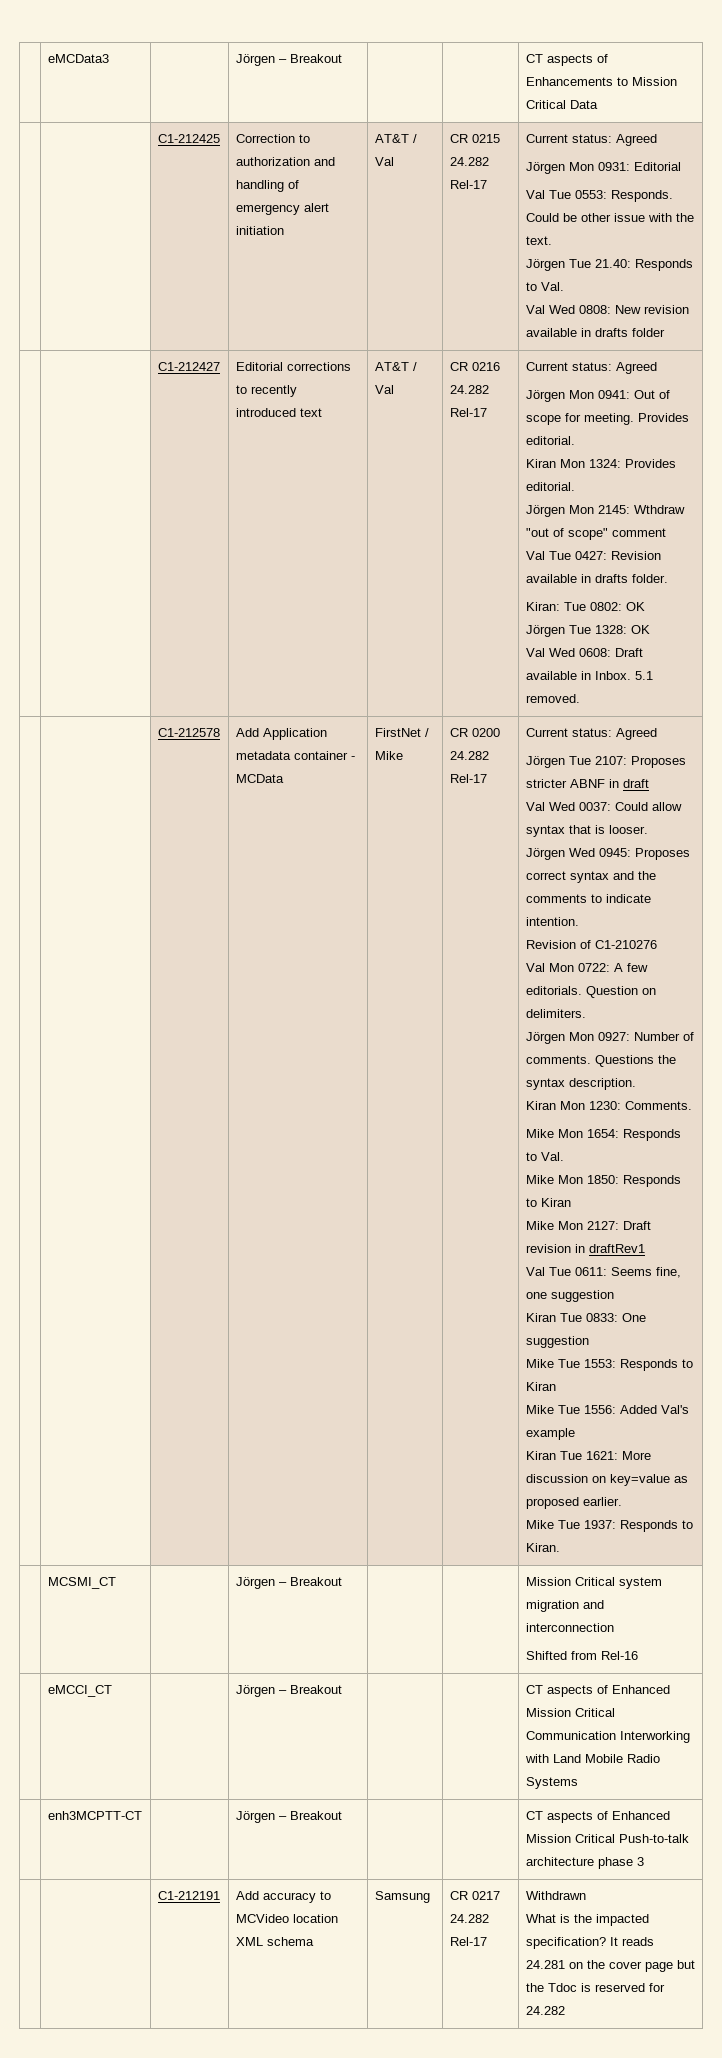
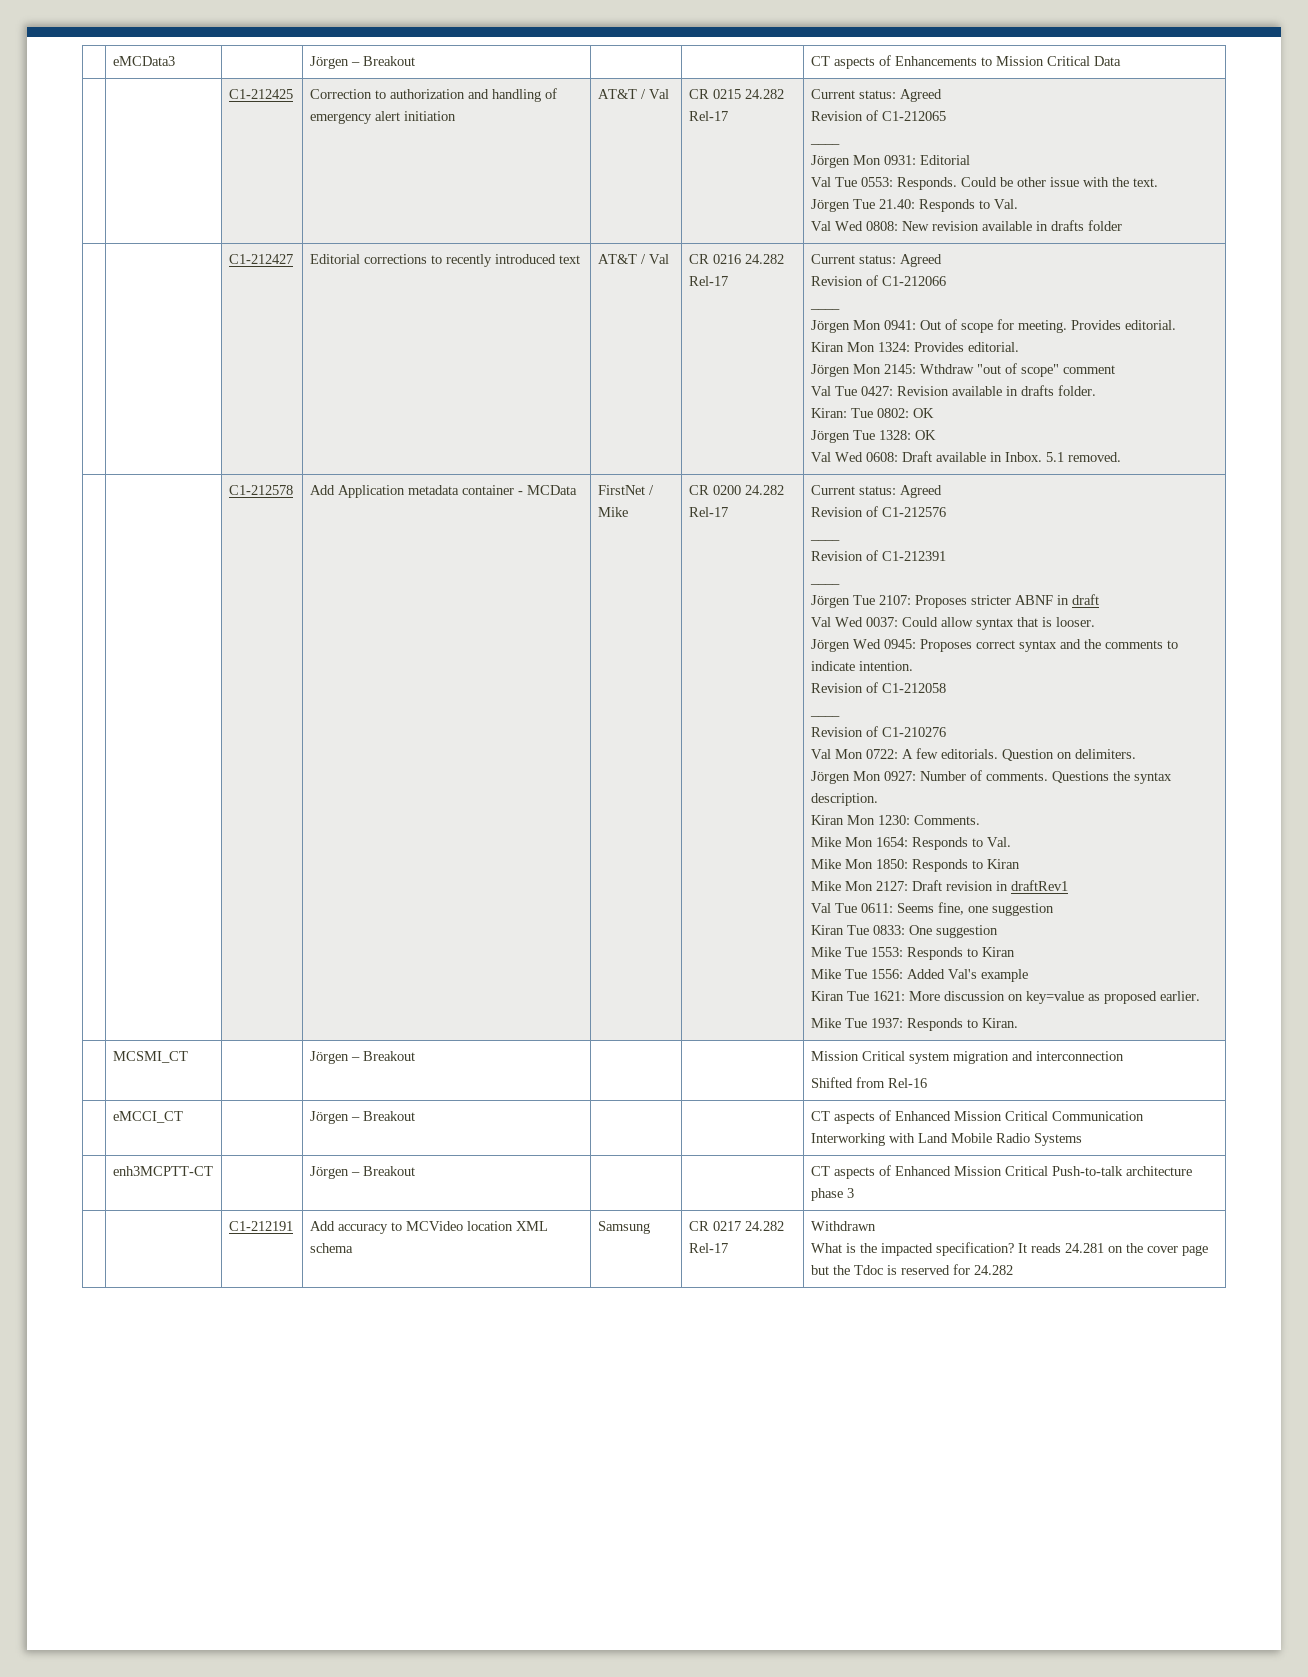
+ Revision of C1-212065
+ ____
+ Revision of C1-212066
+ ____
+ Revision of C1-212576
+ ____
+ Revision of C1-212391
+ ____
+ Revision of C1-212058
+ ____

